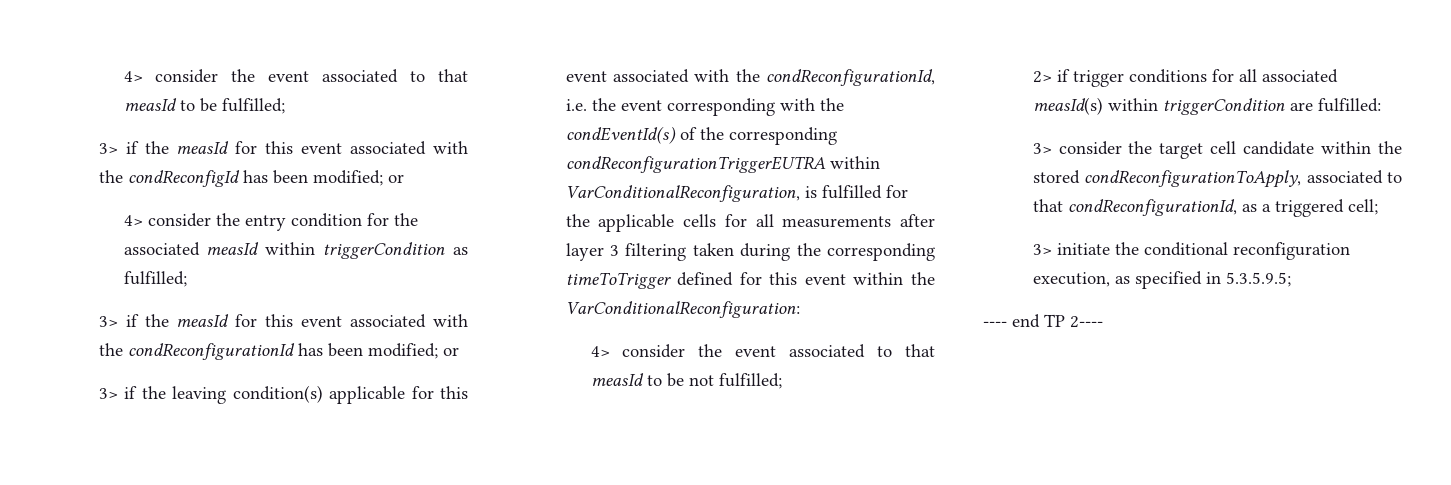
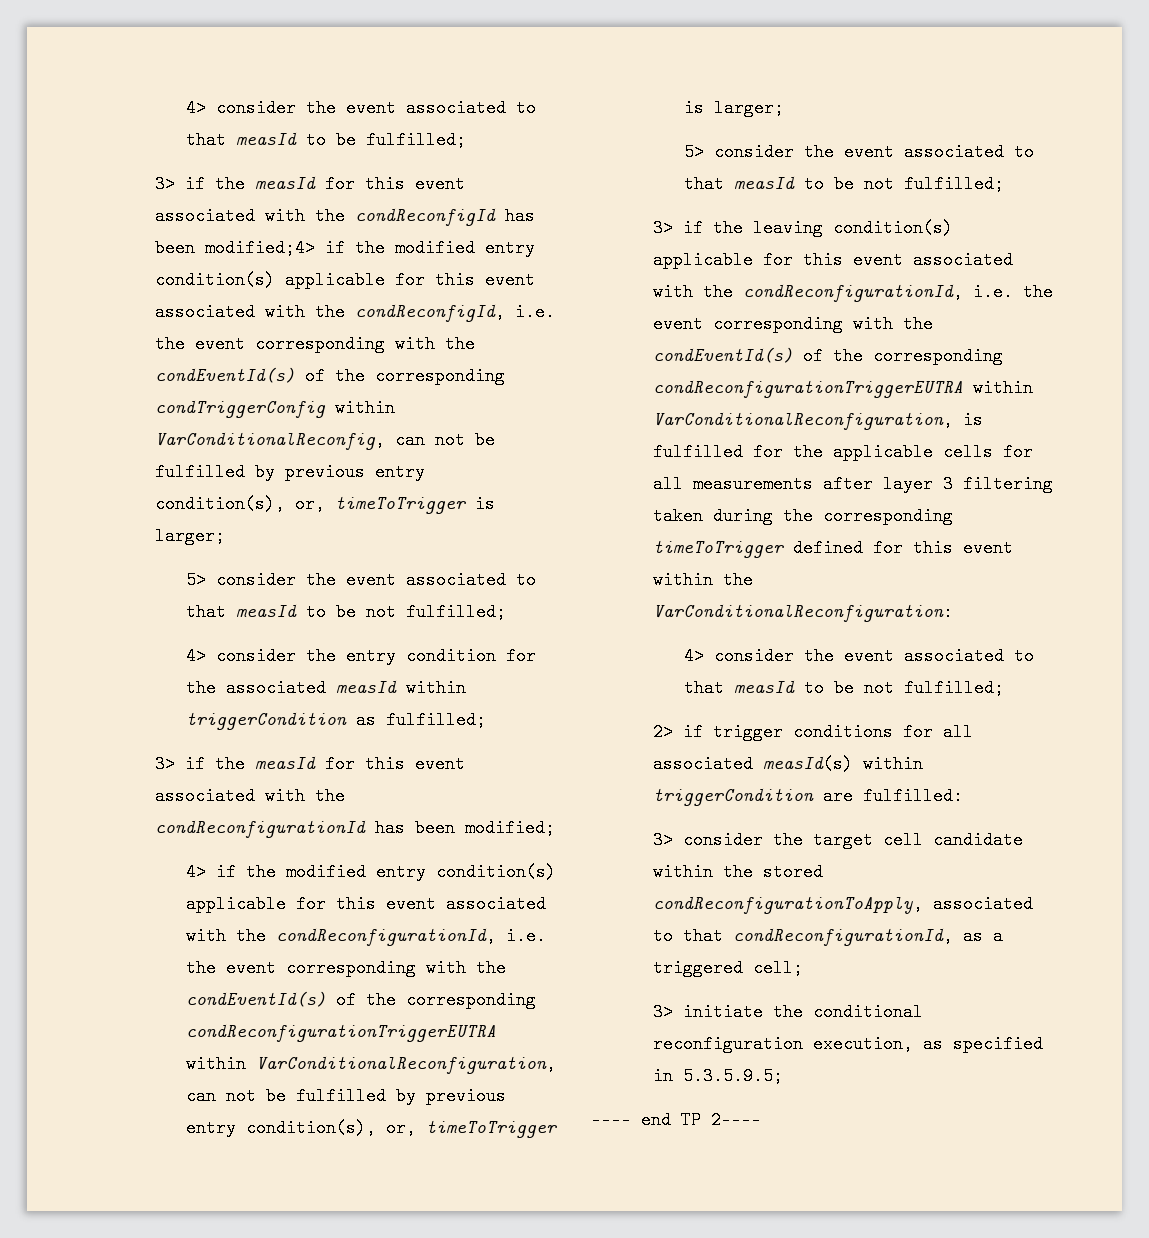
- 3> if the measId for this event associated with the condReconfigId has been modified; or
+ 3> if the measId for this event associated with the condReconfigId has been modified;4> if the modified entry condition(s) applicable for this event associated with the condReconfigId, i.e. the event corresponding with the condEventId(s) of the corresponding condTriggerConfig within VarConditionalReconfig, can not be fulfilled by previous entry condition(s), or, timeToTrigger is larger;
+ 5> consider the event associated to that measId to be not fulfilled;
- 3> if the measId for this event associated with the condReconfigurationId has been modified; or
+ 3> if the measId for this event associated with the condReconfigurationId has been modified;
+ 4> if the modified entry condition(s) applicable for this event associated with the condReconfigurationId, i.e. the event corresponding with the condEventId(s) of the corresponding condReconfigurationTriggerEUTRA within VarConditionalReconfiguration, can not be fulfilled by previous entry condition(s), or, timeToTrigger is larger;
+ 5> consider the event associated to that measId to be not fulfilled;

